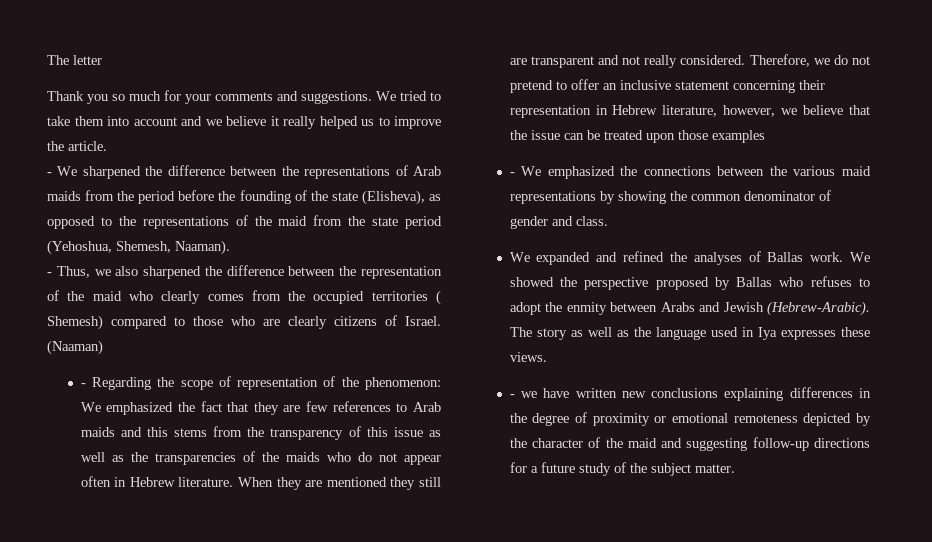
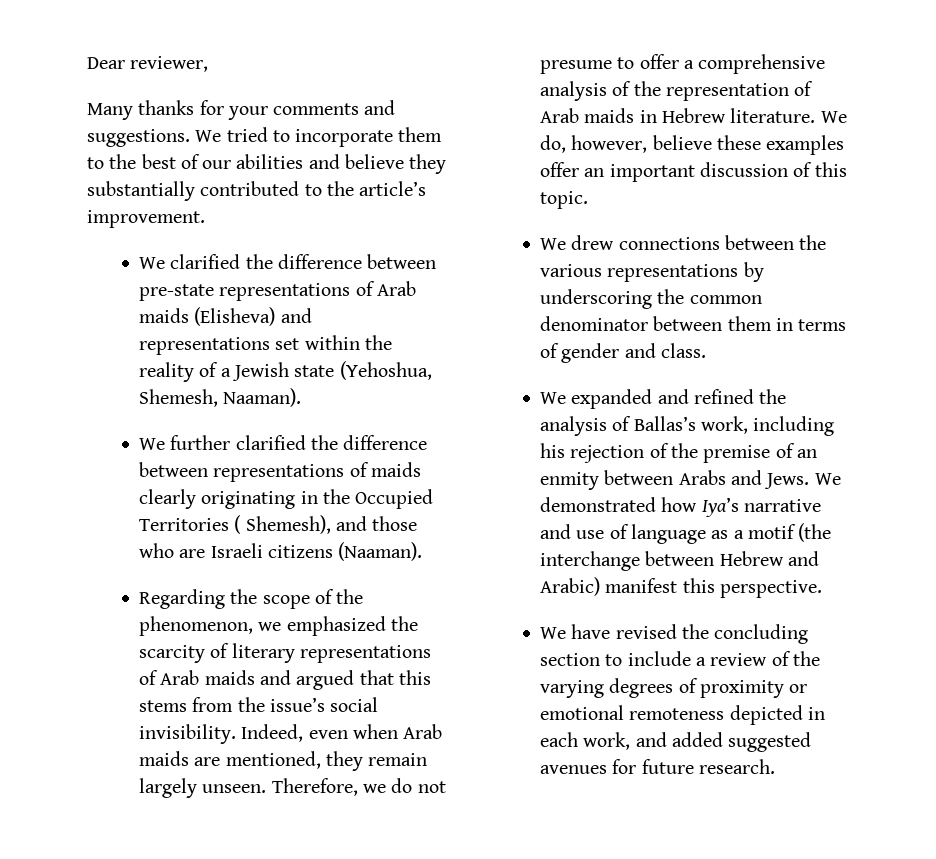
- The letter
- Thank you so much for your comments and suggestions.
+ Dear reviewer,
+ Many thanks for your comments and suggestions.
- We tried to take them into account and we believe it really helped us to improve the article.
- - We sharpened the difference between the representations of Arab maids from the period before the founding of the state (Elisheva), as opposed to the representations of the maid from the state period (Yehoshua, Shemesh, Naaman).
- - Thus, we also sharpened the difference between the representation of the maid who clearly comes from the occupied territories ( Shemesh) compared to those who are clearly citizens of Israel. (Naaman)
- - Regarding the scope of representation of the phenomenon: We emphasized the fact that they are few references to Arab maids and this stems from the transparency of this issue as well as the transparencies of the maids who do not appear often in Hebrew literature. When they are mentioned they still are transparent and not really considered.
+ We tried to incorporate them to the best of our abilities and believe they substantially contributed to the article’s improvement.
+ We clarified the difference between pre-state representations of Arab maids (Elisheva) and representations set within the reality of a Jewish state (Yehoshua, Shemesh, Naaman).
+ We further clarified the difference between representations of maids clearly originating in the Occupied Territories ( Shemesh), and those who are Israeli citizens (Naaman).
+ Regarding the scope of the phenomenon, we emphasized the scarcity of literary representations of Arab maids and argued that this stems from the issue’s social invisibility. Indeed, even when Arab maids are mentioned, they remain largely unseen.
- Therefore, we do not pretend to offer an inclusive statement concerning their representation in Hebrew literature, however, we believe that the issue can be treated upon those examples
- - We emphasized the connections between the various maid representations by showing the common denominator of gender and class.
+ Therefore, we do not presume to offer a comprehensive analysis of the representation of Arab maids in Hebrew literature. We do, however, believe these examples offer an important discussion of this topic.
+ We drew connections between the various representations by underscoring the common denominator between them in terms of gender and class.
- We expanded and refined the analyses of Ballas work. We showed the perspective proposed by Ballas who refuses to adopt the enmity between Arabs and Jewish (Hebrew-Arabic). The story as well as the language used in Iya expresses these views.
- - we have written new conclusions explaining differences in the degree of proximity or emotional remoteness depicted by the character of the maid and suggesting follow-up directions for a future study of the subject matter.
+ We expanded and refined the analysis of Ballas’s work, including his rejection of the premise of an enmity between Arabs and Jews. We demonstrated how Iya’s narrative and use of language as a motif (the interchange between Hebrew and Arabic) manifest this perspective.
+ We have revised the concluding section to include a review of the varying degrees of proximity or emotional remoteness depicted in each work, and added suggested avenues for future research.

